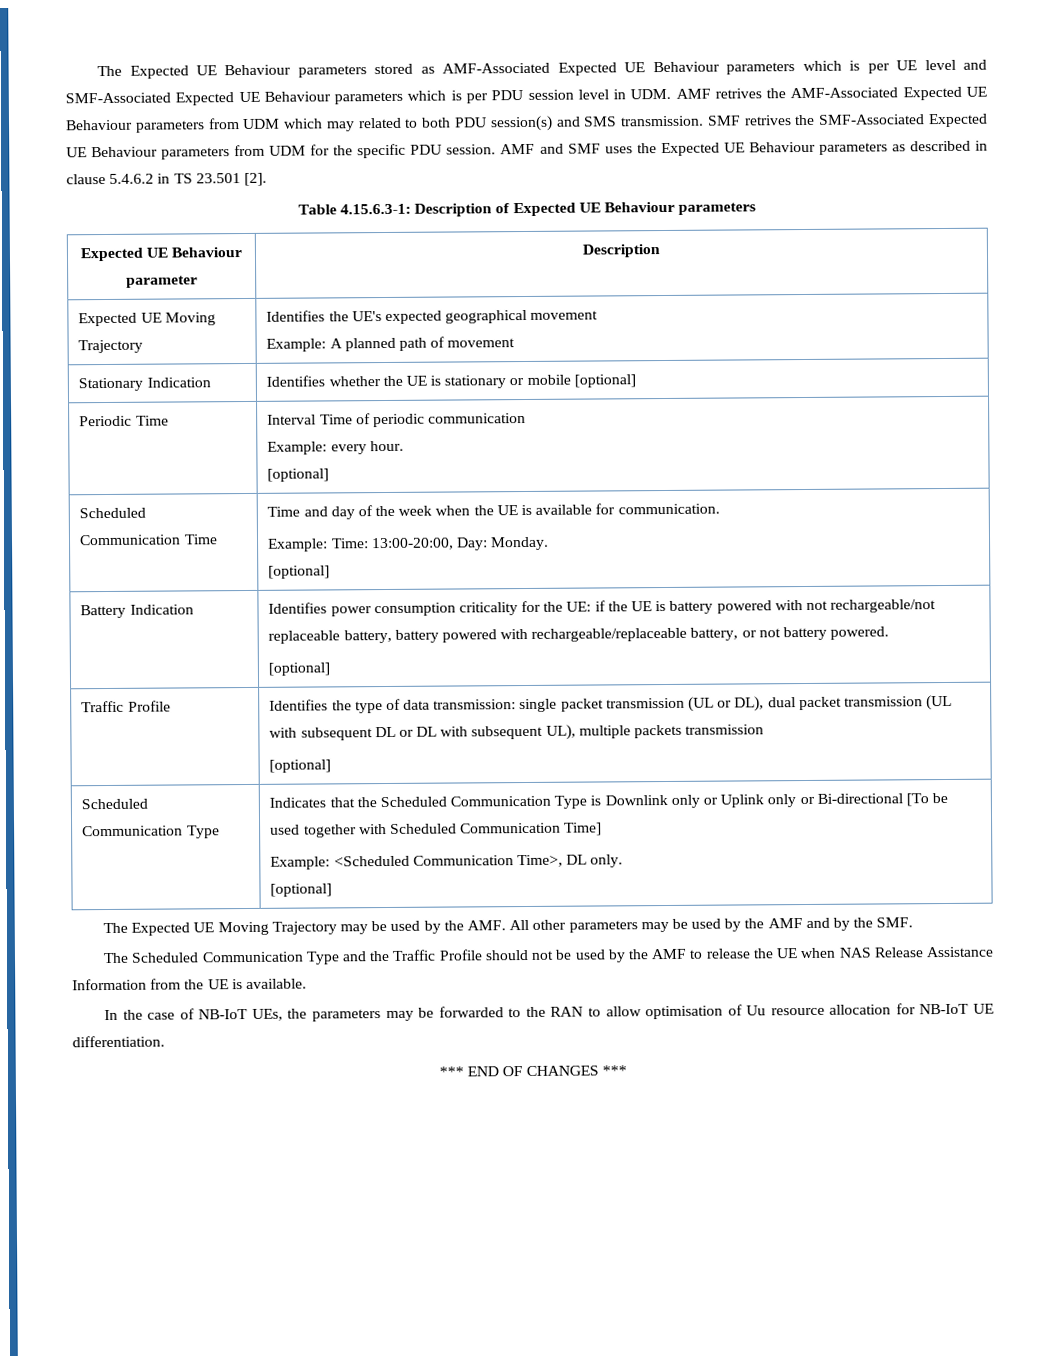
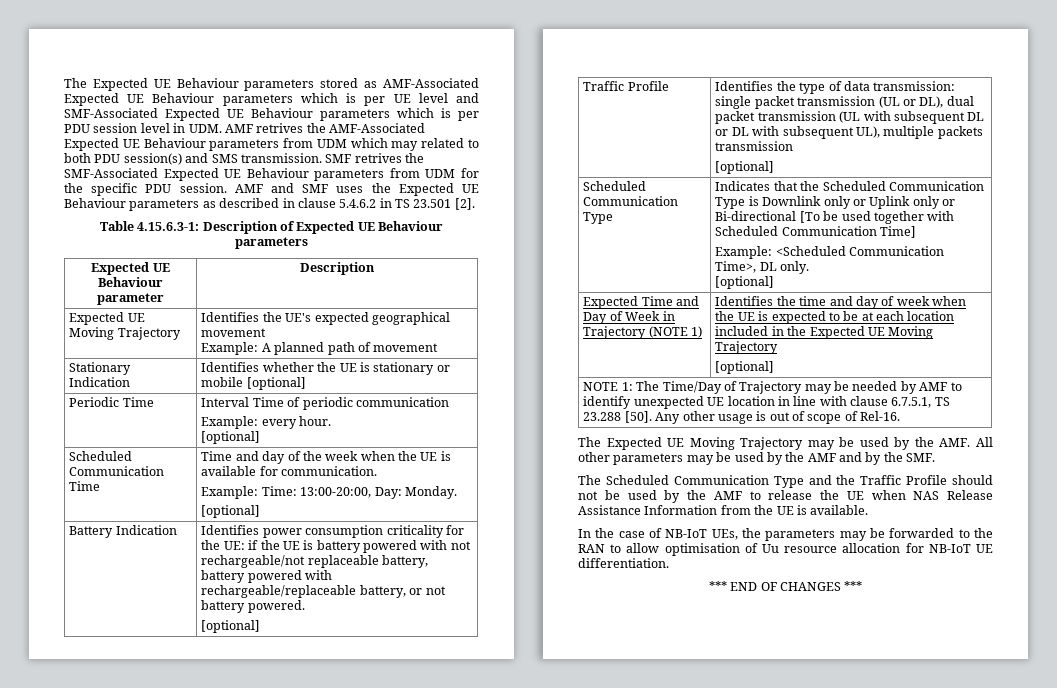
+ Expected Time and Day of Week in Trajectory (NOTE 1) | Identifies the time and day of week when the UE is expected to be at each location included in the Expected UE Moving Trajectory
+ [optional]
+ NOTE 1: The Time/Day of Trajectory may be needed by AMF to identify unexpected UE location in line with clause 6.7.5.1, TS 23.288 [50]. Any other usage is out of scope of Rel-16.

